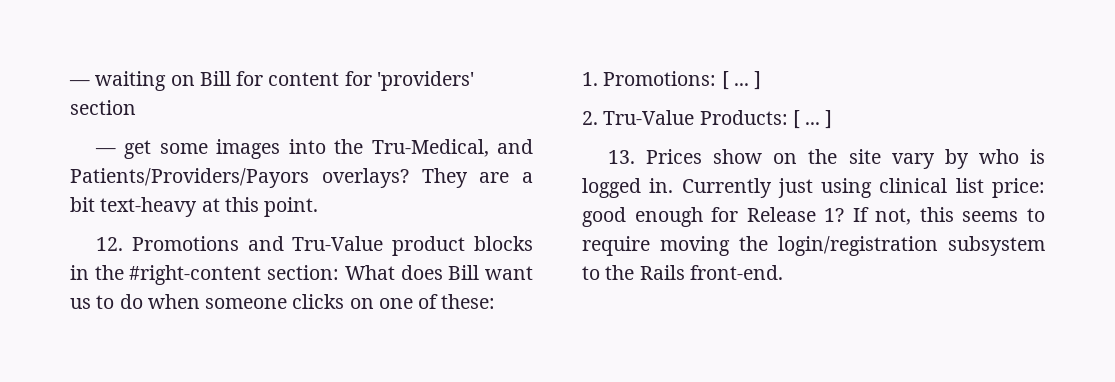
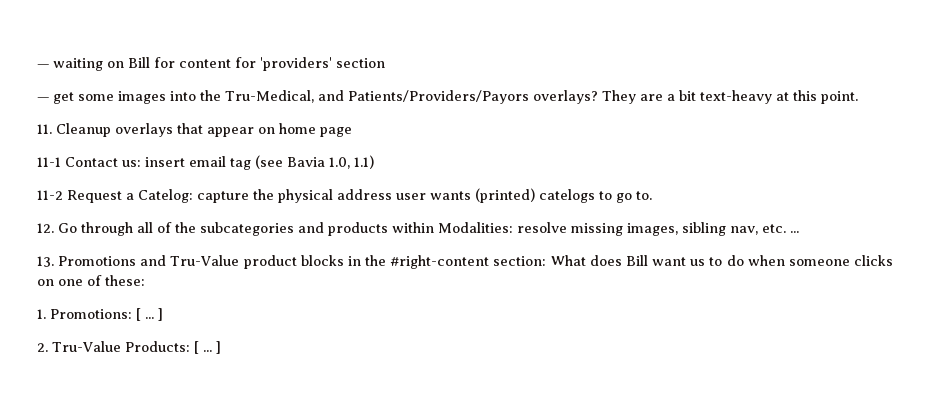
- 12. Promotions and Tru-Value product blocks in the #right-content section: What does Bill want us to do when someone clicks on one of these:
+ 11. Cleanup overlays that appear on home page
+ 11-1 Contact us: insert email tag (see Bavia 1.0, 1.1)
+ 11-2 Request a Catelog: capture the physical address user wants (printed) catelogs to go to.
+ 12. Go through all of the subcategories and products within Modalities: resolve missing images, sibling nav, etc. ...
+ 13. Promotions and Tru-Value product blocks in the #right-content section: What does Bill want us to do when someone clicks on one of these:
- 13. Prices show on the site vary by who is logged in. Currently just using clinical list price: good enough for Release 1? If not, this seems to require moving the login/registration subsystem to the Rails front-end.

